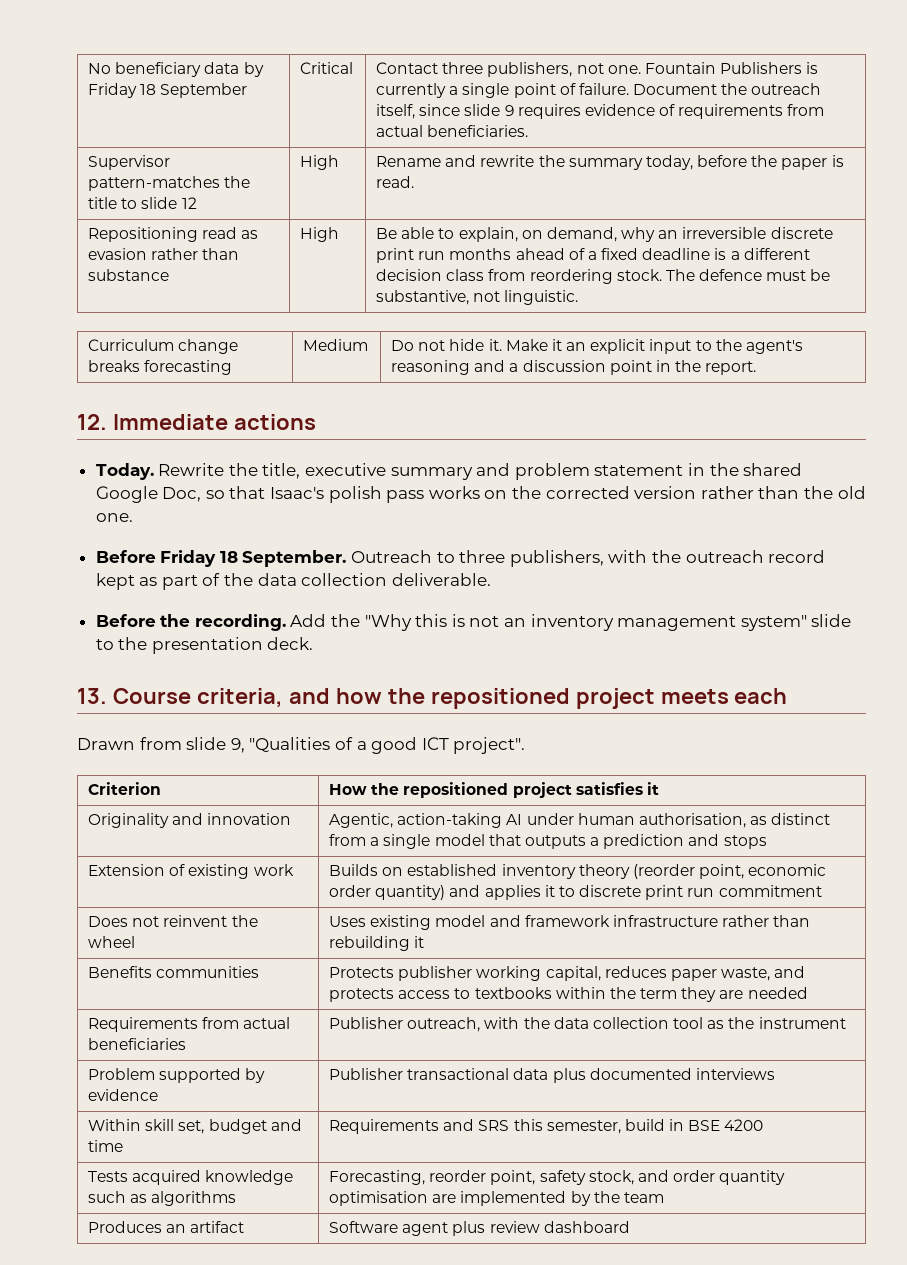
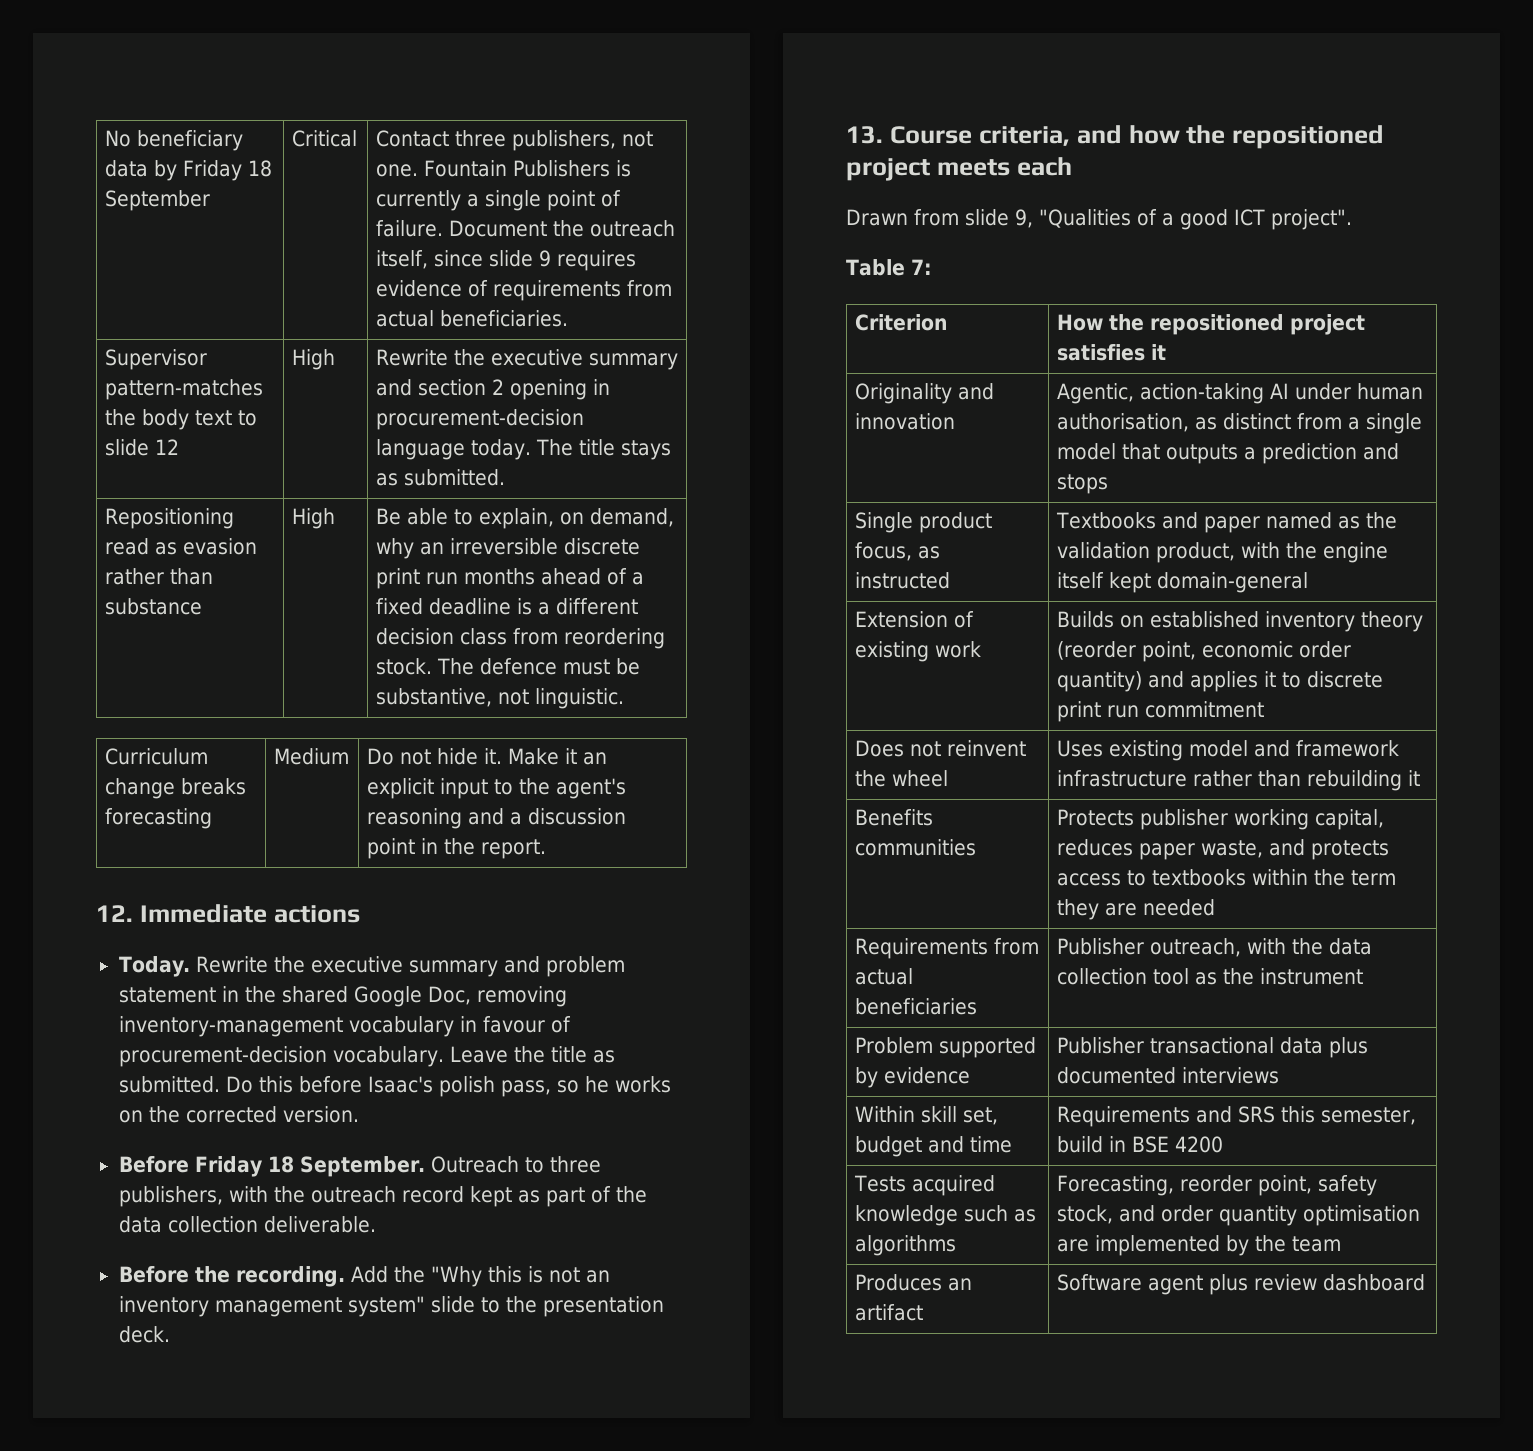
- Supervisor pattern-matches the title to slide 12 | High | Rename and rewrite the summary today, before the paper is read.
+ Supervisor pattern-matches the body text to slide 12 | High | Rewrite the executive summary and section 2 opening in procurement-decision language today. The title stays as submitted.
- Rewrite the title, executive summary and problem statement in the shared Google Doc, so that Isaac's polish pass works on the corrected version rather than the old one.
+ Rewrite the executive summary and problem statement in the shared Google Doc, removing inventory-management vocabulary in favour of procurement-decision vocabulary. Leave the title as submitted. Do this before Isaac's polish pass, so he works on the corrected version.
+ Table 7:
+ Single product focus, as instructed | Textbooks and paper named as the validation product, with the engine itself kept domain-general

